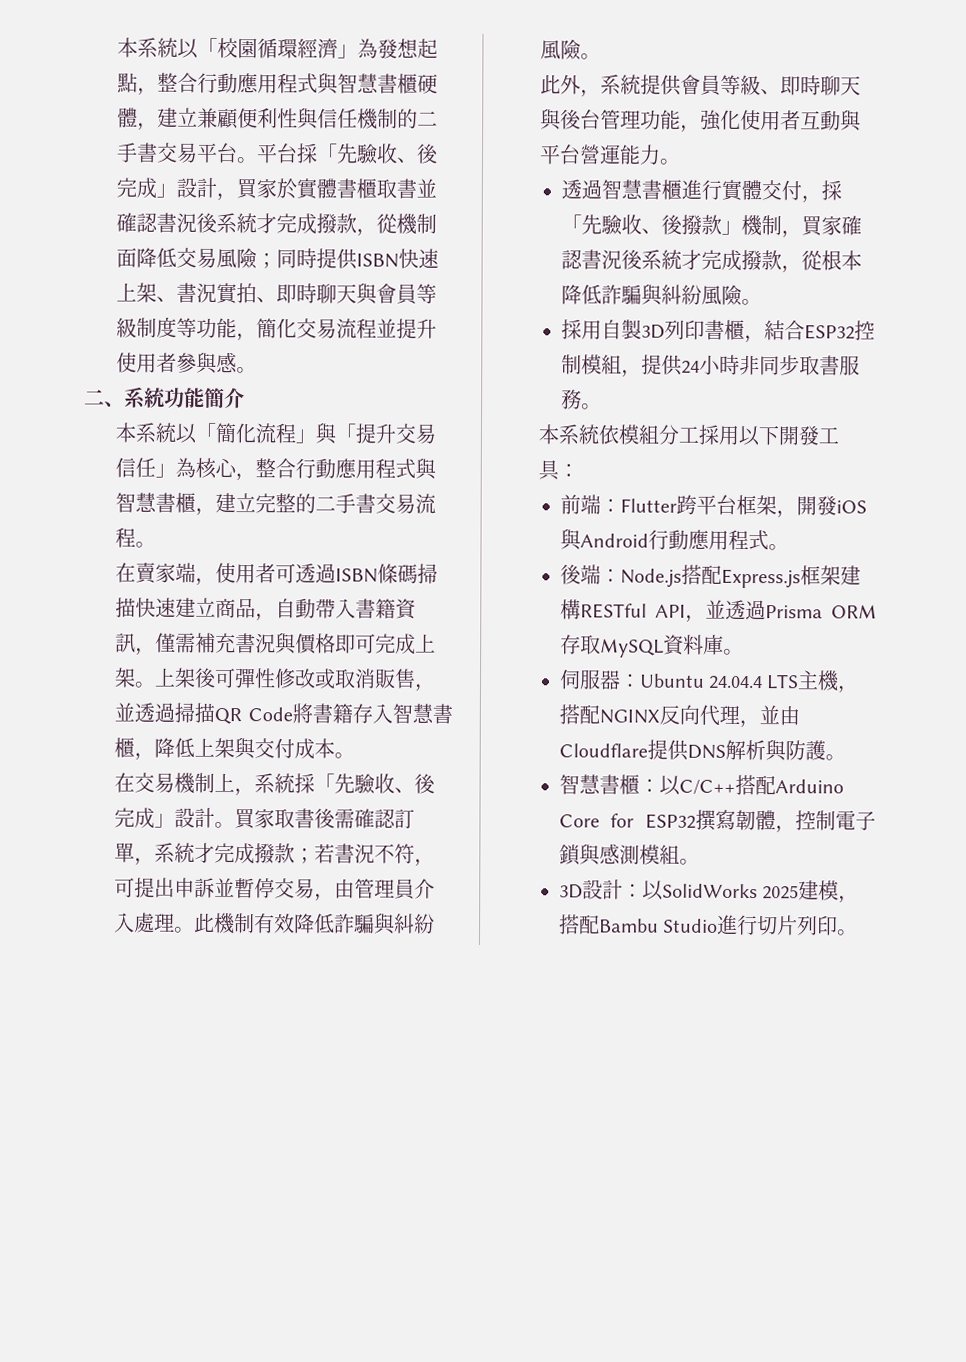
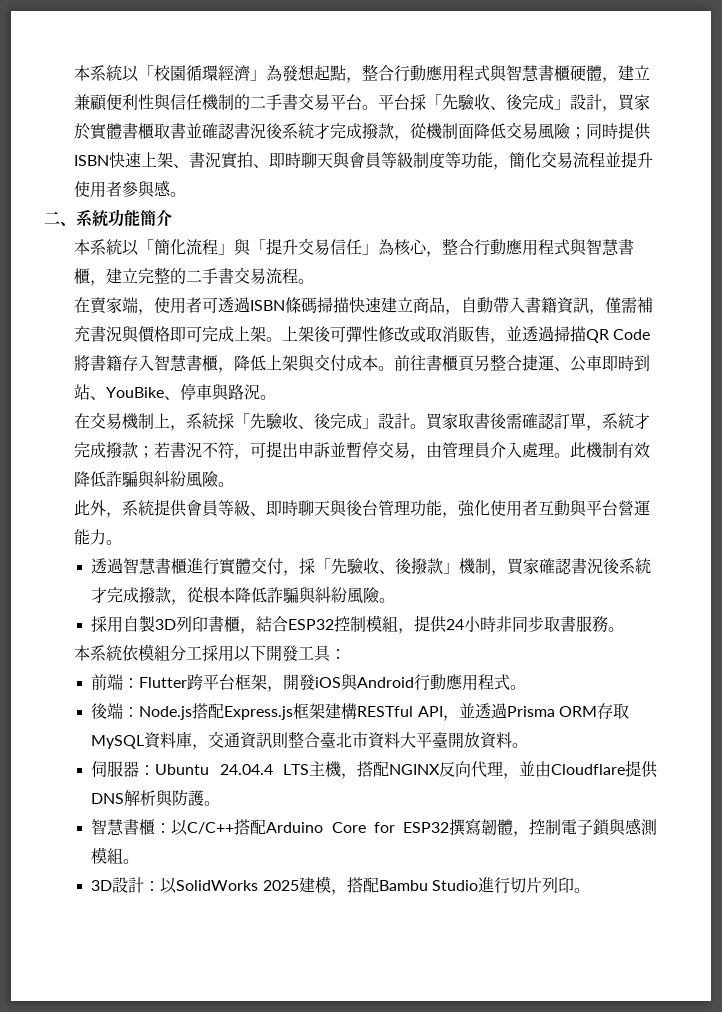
+ 前往書櫃頁另整合捷運、公車即時到站、YouBike、停車與路況。
- 後端：Node.js搭配Express.js框架建構RESTful API，並透過Prisma ORM存取MySQL資料庫。
+ 後端：Node.js搭配Express.js框架建構RESTful API，並透過Prisma ORM存取MySQL資料庫，交通資訊則整合臺北市資料大平臺開放資料。

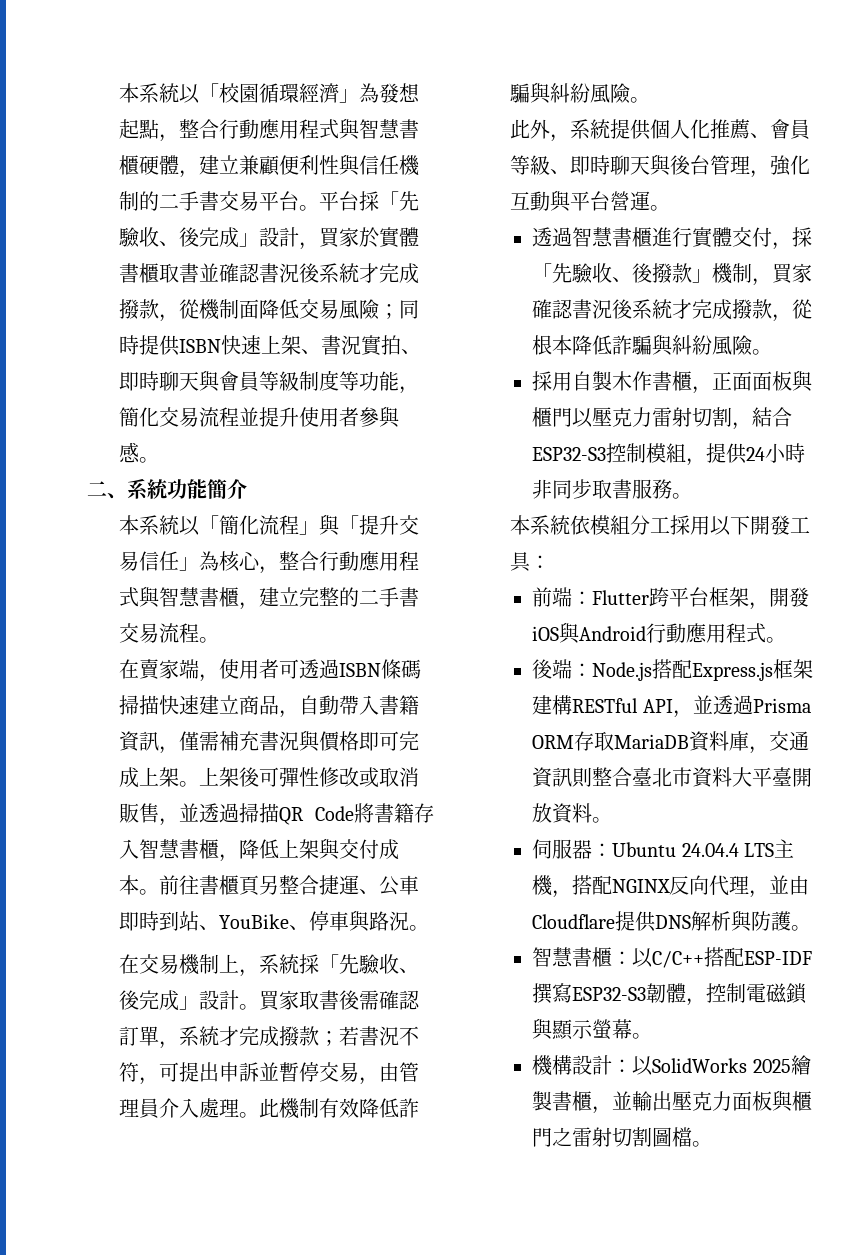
- 此外，系統提供會員等級、即時聊天與後台管理功能，強化使用者互動與平台營運能力。
+ 此外，系統提供個人化推薦、會員等級、即時聊天與後台管理，強化互動與平台營運。
- 採用自製3D列印書櫃，結合ESP32控制模組，提供24小時非同步取書服務。
+ 採用自製木作書櫃，正面面板與櫃門以壓克力雷射切割，結合ESP32-S3控制模組，提供24小時非同步取書服務。
- 後端：Node.js搭配Express.js框架建構RESTful API，並透過Prisma ORM存取MySQL資料庫，交通資訊則整合臺北市資料大平臺開放資料。
+ 後端：Node.js搭配Express.js框架建構RESTful API，並透過Prisma ORM存取MariaDB資料庫，交通資訊則整合臺北市資料大平臺開放資料。
- 智慧書櫃：以C/C++搭配Arduino Core for ESP32撰寫韌體，控制電子鎖與感測模組。
- 3D設計：以SolidWorks 2025建模，搭配Bambu Studio進行切片列印。
+ 智慧書櫃：以C/C++搭配ESP-IDF撰寫ESP32-S3韌體，控制電磁鎖與顯示螢幕。
+ 機構設計：以SolidWorks 2025繪製書櫃，並輸出壓克力面板與櫃門之雷射切割圖檔。

